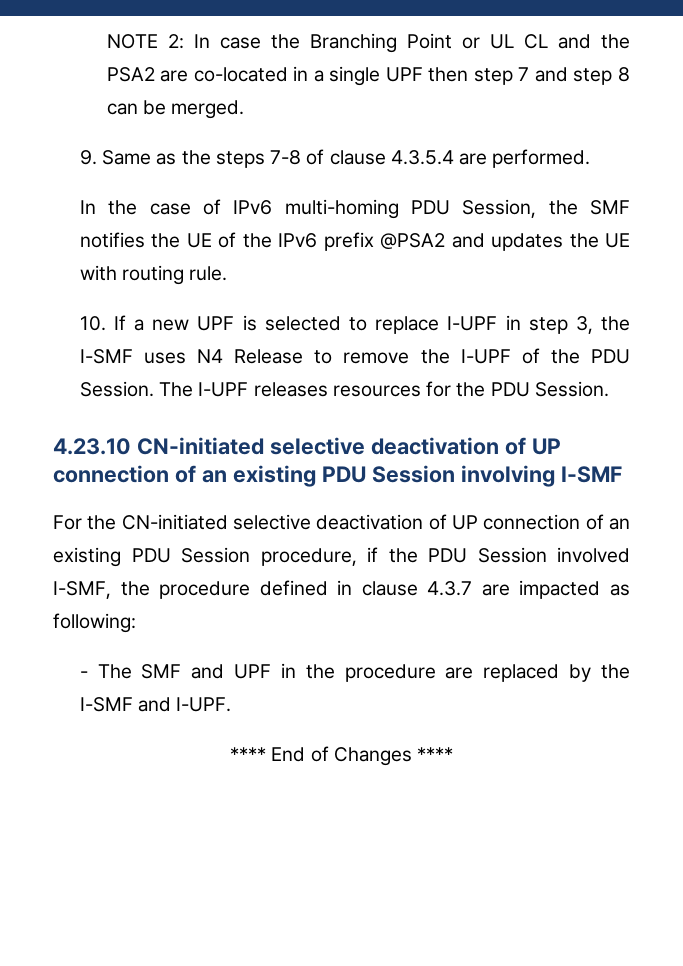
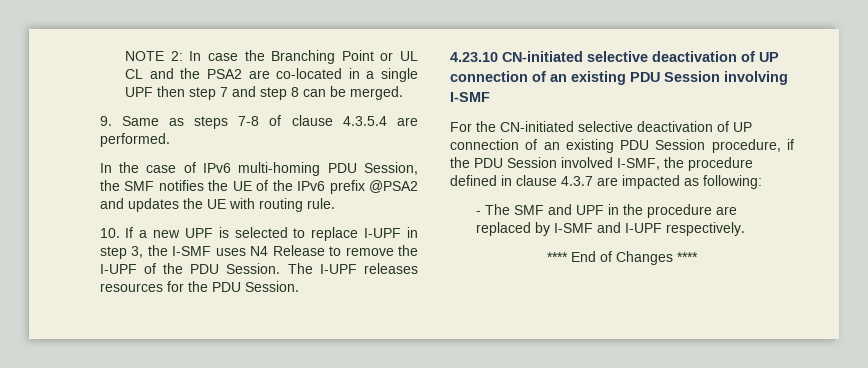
- 9. Same as the steps 7-8 of clause 4.3.5.4 are performed.
+ 9. Same as steps 7-8 of clause 4.3.5.4 are performed.
- - The SMF and UPF in the procedure are replaced by the I-SMF and I-UPF.
+ - The SMF and UPF in the procedure are replaced by I-SMF and I-UPF respectively.

